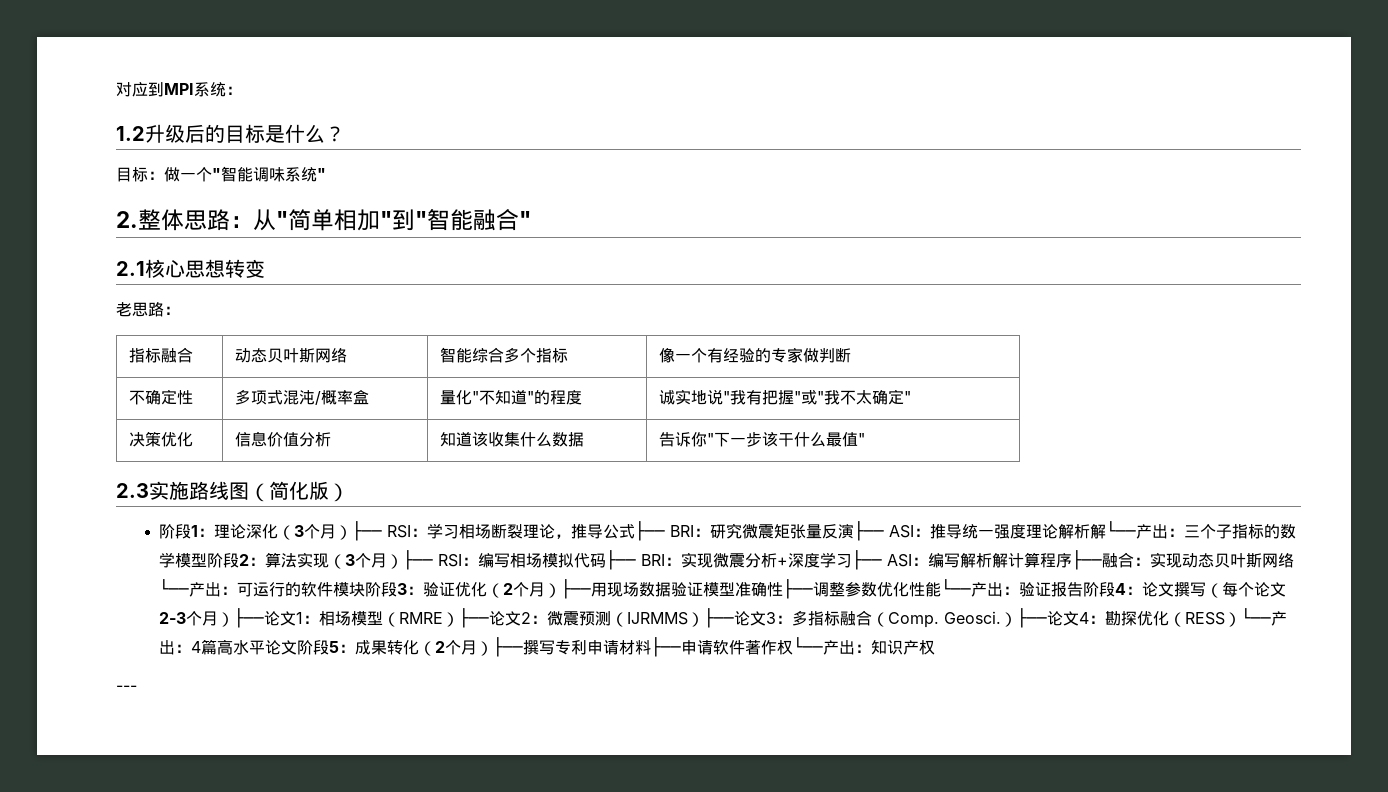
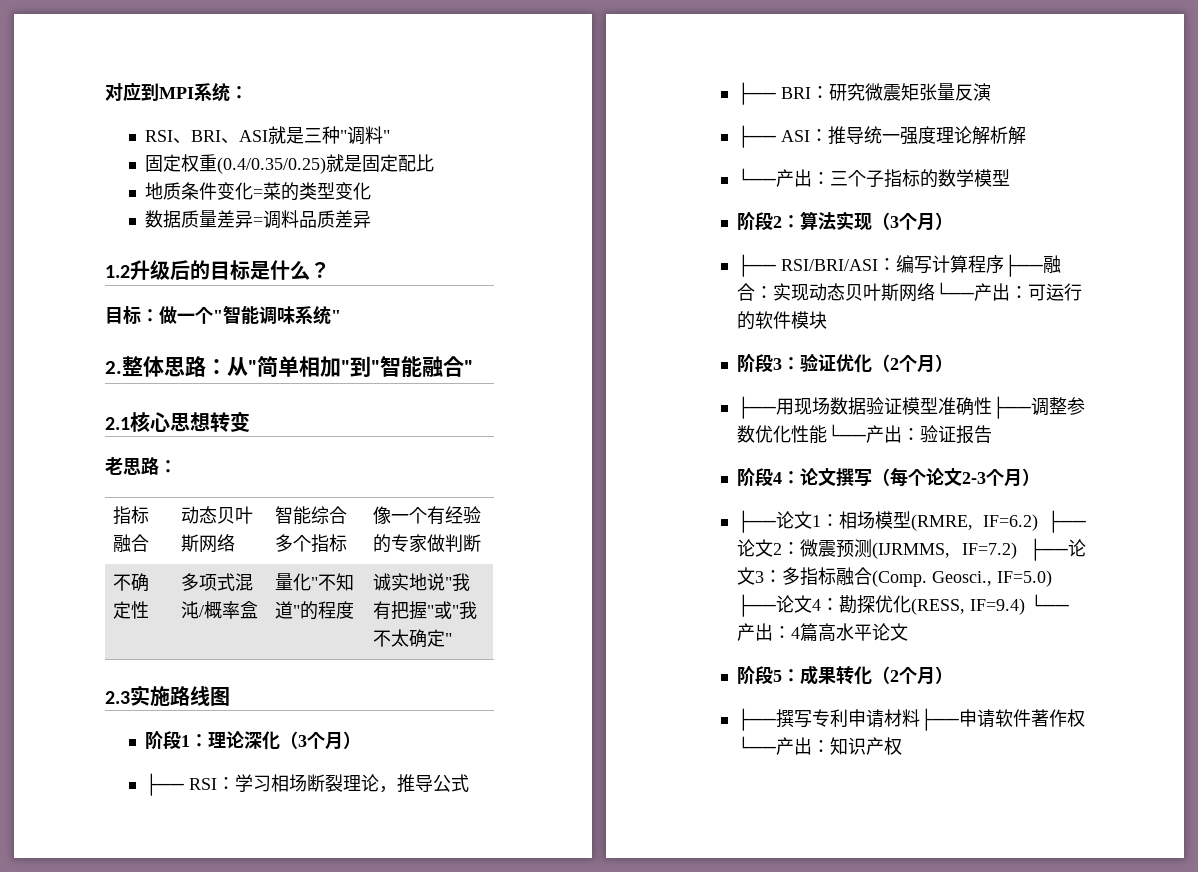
+ RSI、BRI、ASI就是三种"调料"
+ 固定权重(0.4/0.35/0.25)就是固定配比
+ 地质条件变化=菜的类型变化
+ 数据质量差异=调料品质差异
- 决策优化 | 信息价值分析 | 知道该收集什么数据 | 告诉你"下一步该干什么最值"
- 2.3实施路线图（简化版）
+ 2.3实施路线图
- 理论深化（3个月）├── RSI：
+ 理论深化（3个月）
+ ├── RSI：
- 学习相场断裂理论，推导公式├── BRI：
+ 学习相场断裂理论，推导公式
+ ├── BRI：
- 研究微震矩张量反演├── ASI：
+ 研究微震矩张量反演
+ ├── ASI：
- 推导统一强度理论解析解└──产出：
+ 推导统一强度理论解析解
+ └──产出：
- 三个子指标的数学模型阶段2：
+ 三个子指标的数学模型
+ 阶段2：
- 算法实现（3个月）├── RSI：编写相场模拟代码├── BRI：实现微震分析+深度学习├── ASI：编写解析解计算程序├──融合：
+ 算法实现（3个月）
+ ├── RSI/BRI/ASI：编写计算程序├──融合：
- 可运行的软件模块阶段3：
+ 可运行的软件模块
+ 阶段3：
- 验证优化（2个月）├──用现场数据验证模型准确性├──调整参数优化性能└──产出：
+ 验证优化（2个月）
+ ├──用现场数据验证模型准确性├──调整参数优化性能└──产出：
- 验证报告阶段4：
+ 验证报告
+ 阶段4：
- 论文撰写（每个论文2-3个月）├──论文1：
+ 论文撰写（每个论文2-3个月）
+ ├──论文1：
- 相场模型（RMRE）├──论文2：
+ 相场模型(RMRE, IF=6.2) ├──论文2：
- 微震预测（IJRMMS）├──论文3：
+ 微震预测(IJRMMS, IF=7.2) ├──论文3：
- 多指标融合（Comp. Geosci.）├──论文4：
+ 多指标融合(Comp. Geosci., IF=5.0) ├──论文4：
- 勘探优化（RESS）└──产出：
+ 勘探优化(RESS, IF=9.4) └──产出：
- 4篇高水平论文阶段5：
+ 4篇高水平论文
+ 阶段5：
- 成果转化（2个月）├──撰写专利申请材料├──申请软件著作权└──产出：
+ 成果转化（2个月）
+ ├──撰写专利申请材料├──申请软件著作权└──产出：
- ---

